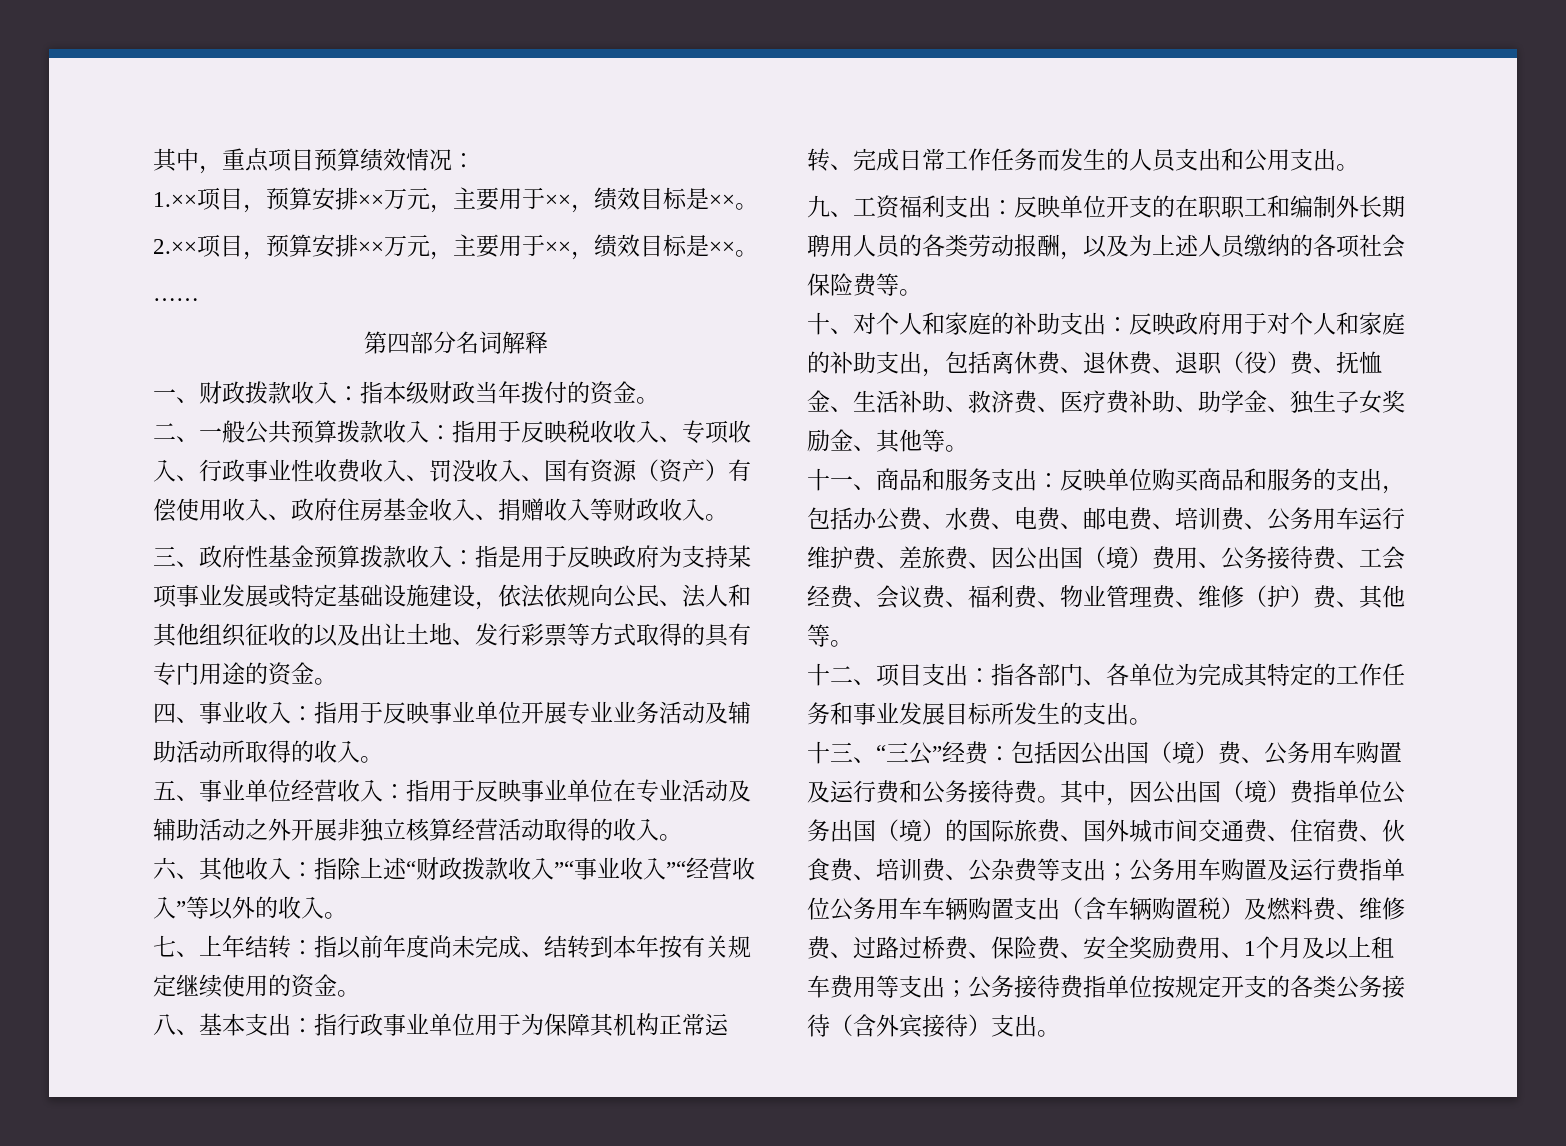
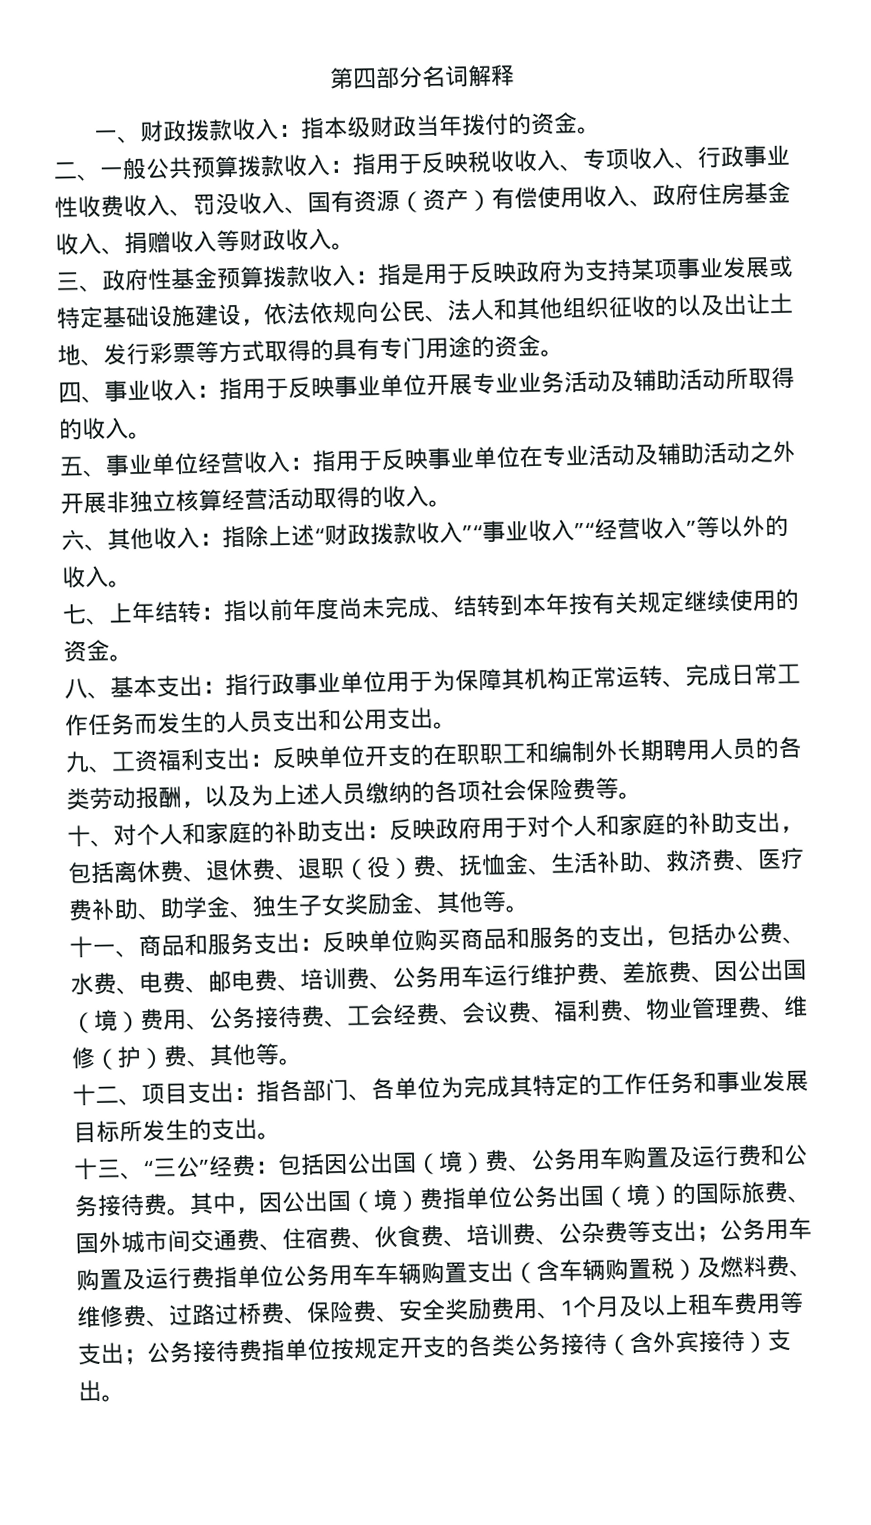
- 其中，重点项目预算绩效情况：
- 1.××项目，预算安排××万元，主要用于××，绩效目标是××。
- 2.××项目，预算安排××万元，主要用于××，绩效目标是××。
- ……

